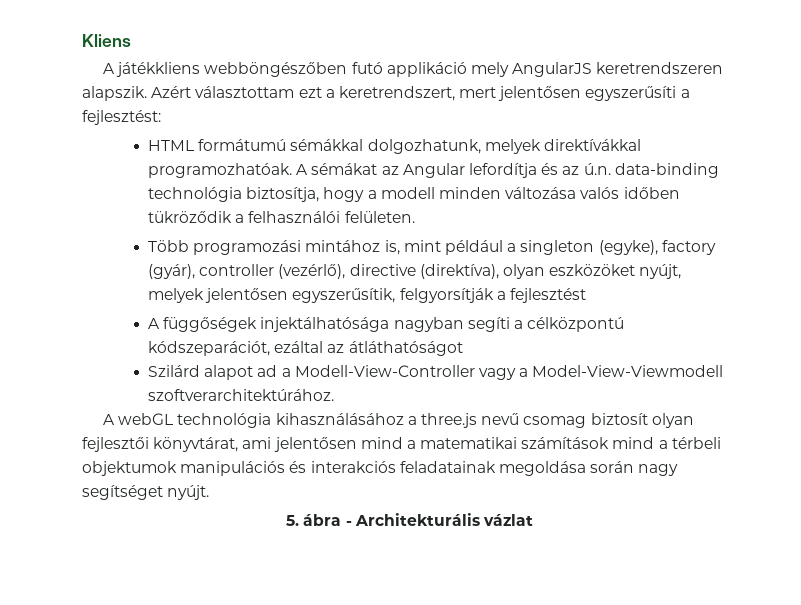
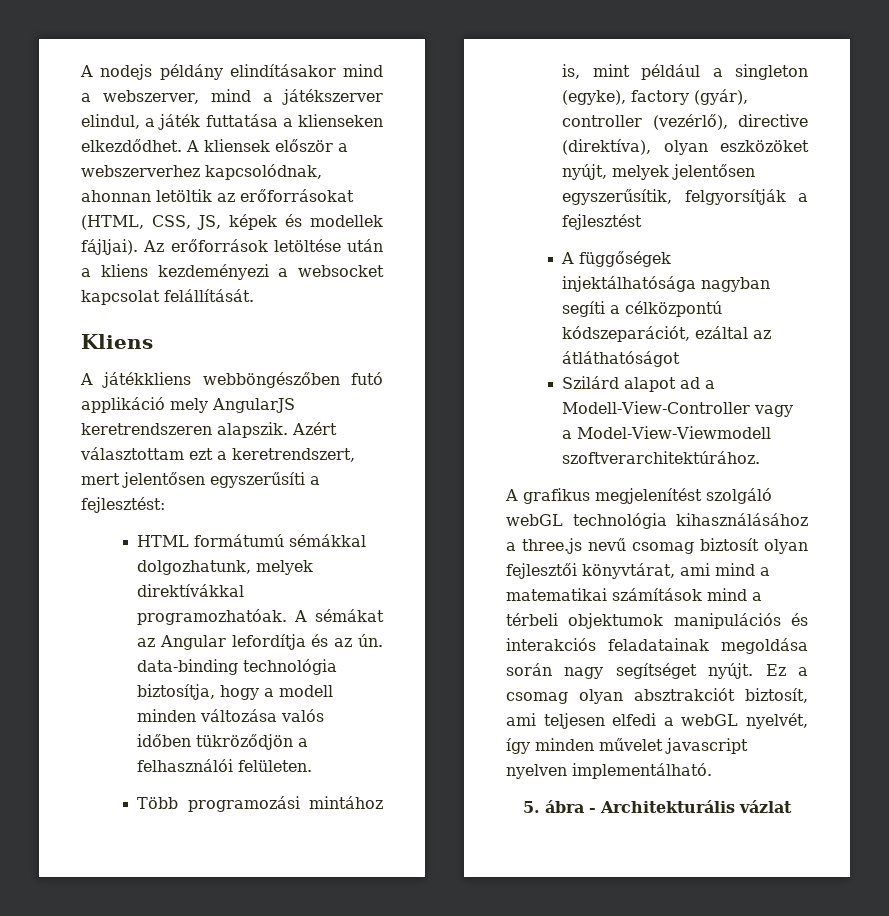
+ A nodejs példány elindításakor mind a webszerver, mind a játékszerver elindul, a játék futtatása a klienseken elkezdődhet. A kliensek először a webszerverhez kapcsolódnak, ahonnan letöltik az erőforrásokat (HTML, CSS, JS, képek és modellek fájljai). Az erőforrások letöltése után a kliens kezdeményezi a websocket kapcsolat felállítását.
- A sémákat az Angular lefordítja és az ú.n. data-binding technológia biztosítja, hogy a modell minden változása valós időben tükröződik a felhasználói felületen.
+ A sémákat az Angular lefordítja és az ún. data-binding technológia biztosítja, hogy a modell minden változása valós időben tükröződjön a felhasználói felületen.
- A webGL technológia kihasználásához a three.js nevű csomag biztosít olyan fejlesztői könyvtárat, ami jelentősen mind a matematikai számítások mind a térbeli objektumok manipulációs és interakciós feladatainak megoldása során nagy segítséget nyújt.
+ A grafikus megjelenítést szolgáló webGL technológia kihasználásához a three.js nevű csomag biztosít olyan fejlesztői könyvtárat, ami mind a matematikai számítások mind a térbeli objektumok manipulációs és interakciós feladatainak megoldása során nagy segítséget nyújt. Ez a csomag olyan absztrakciót biztosít, ami teljesen elfedi a webGL nyelvét, így minden művelet javascript nyelven implementálható.

